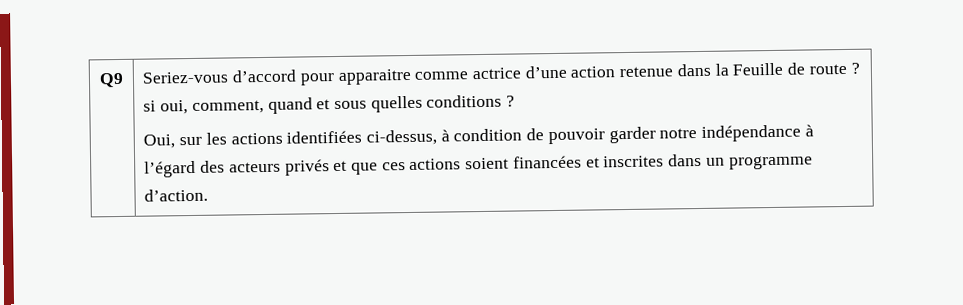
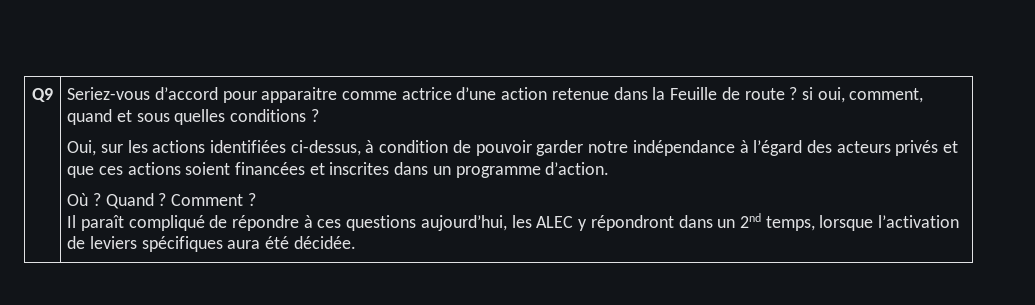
+ Où ? Quand ? Comment ?
+ Il paraît compliqué de répondre à ces questions aujourd’hui, les ALEC y répondront dans un 2nd temps, lorsque l’activation de leviers spécifiques aura été décidée.

